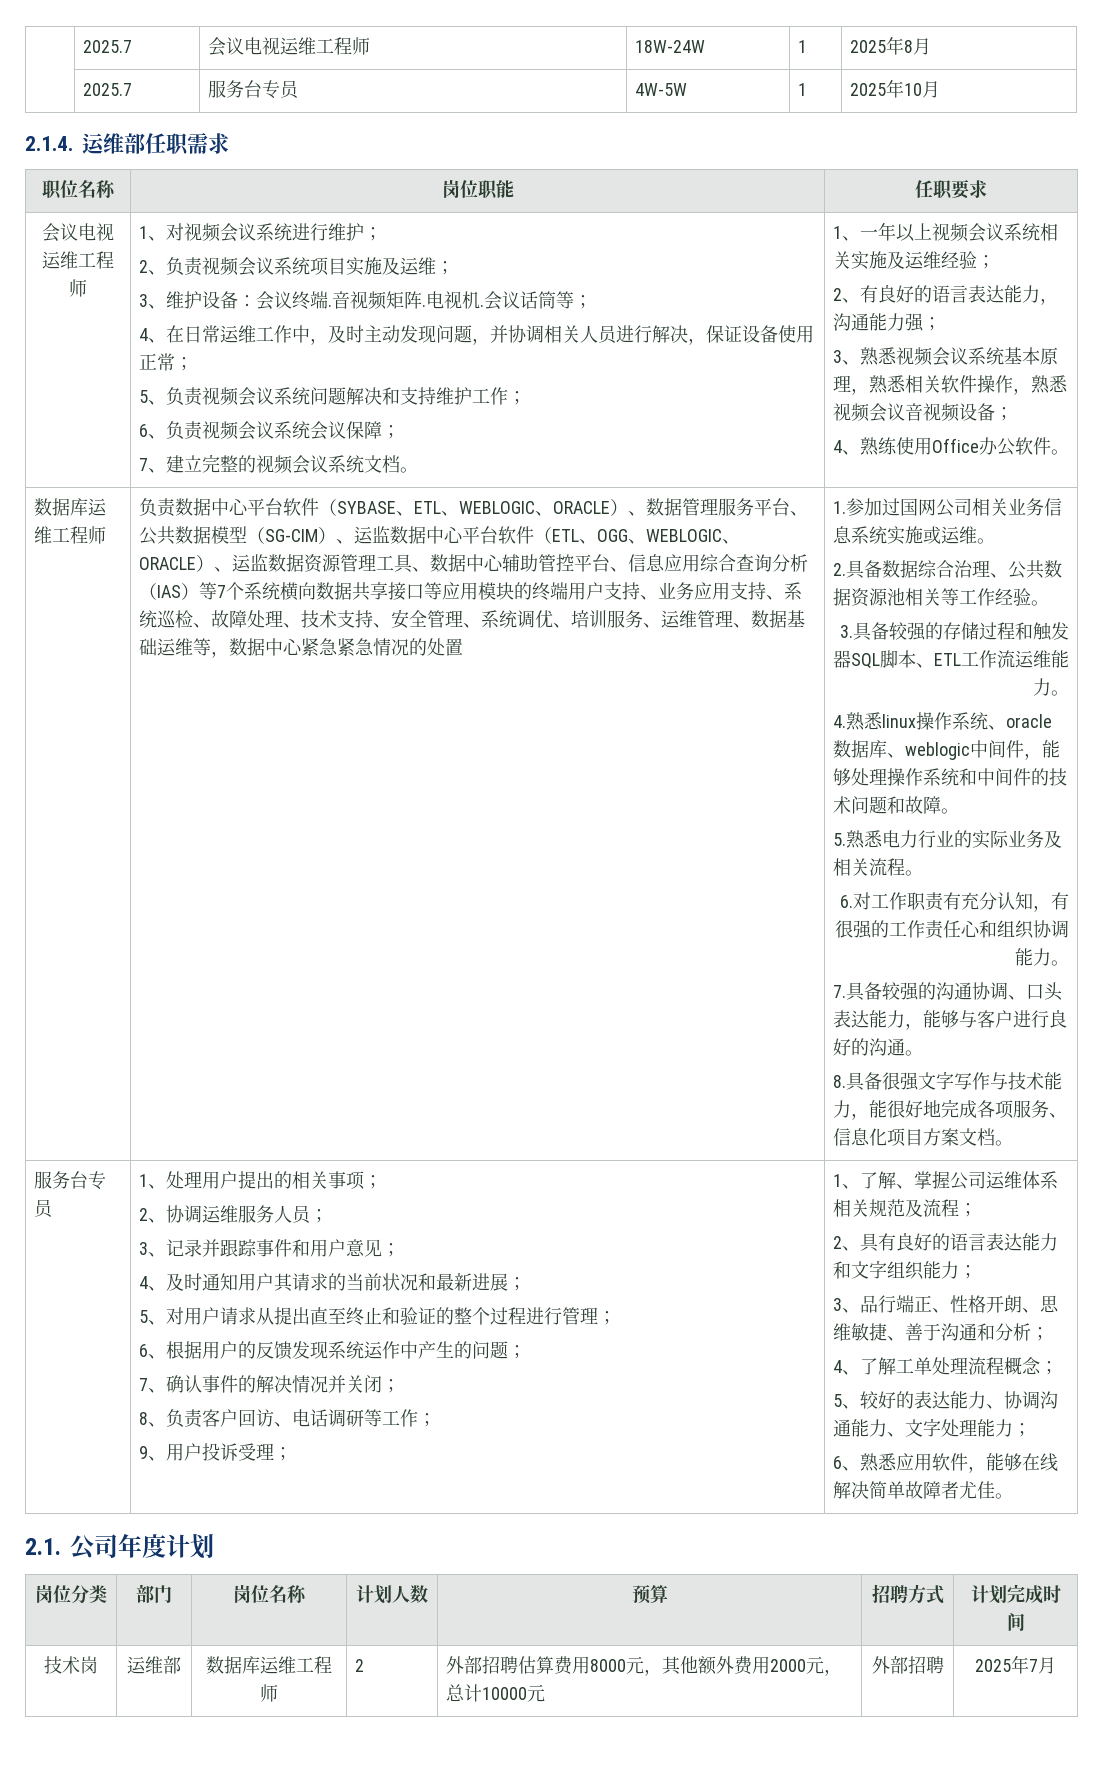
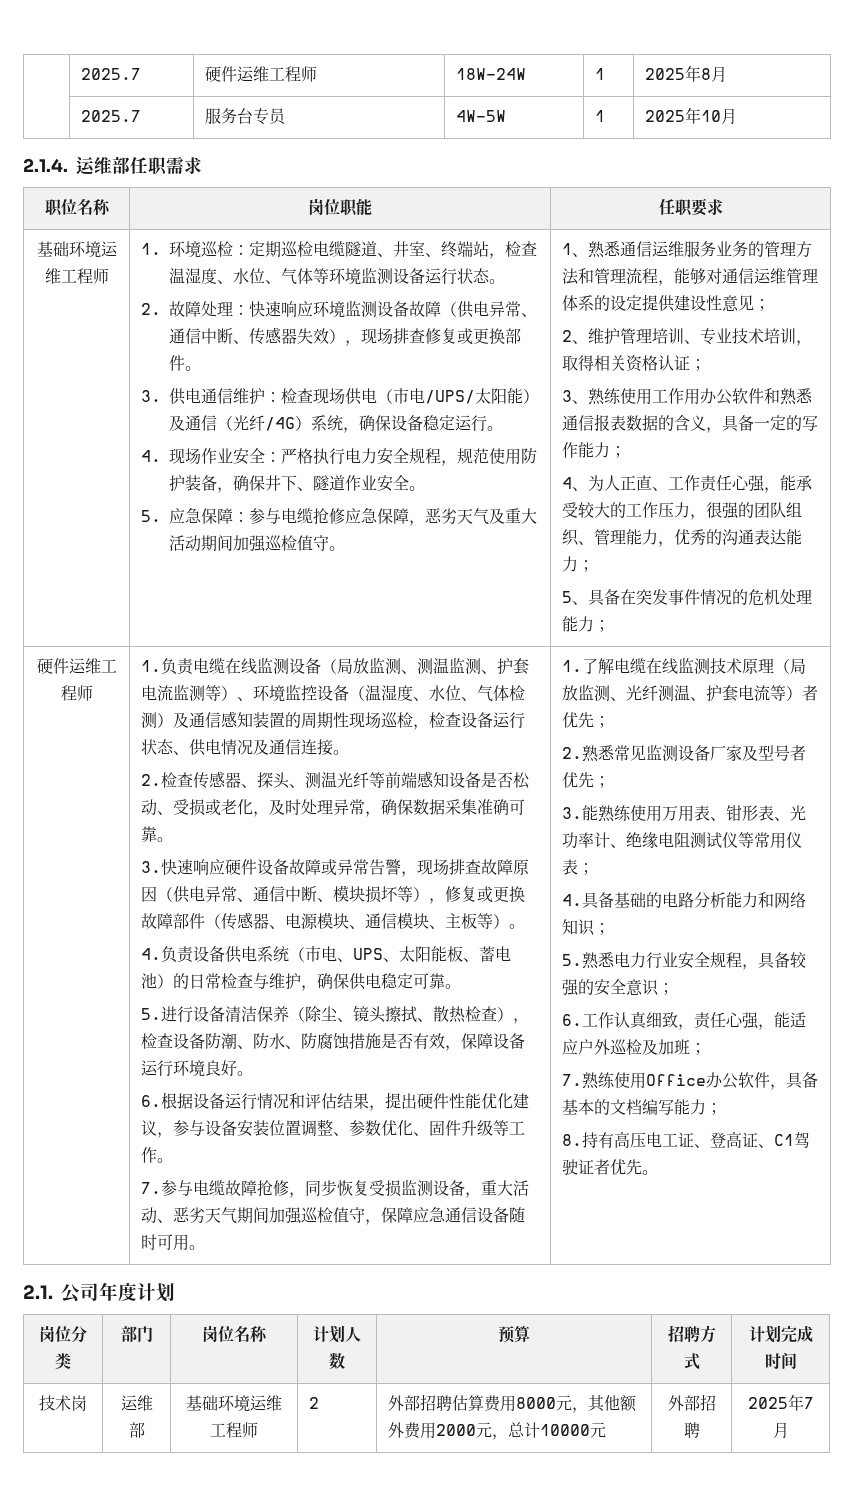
- | 2025.7 | 会议电视运维工程师 | 18W-24W | 1 | 2025年8月
+ | 2025.7 | 硬件运维工程师 | 18W-24W | 1 | 2025年8月
- 会议电视运维工程师 | 1、对视频会议系统进行维护；
- 2、负责视频会议系统项目实施及运维；
- 3、维护设备：会议终端.音视频矩阵.电视机.会议话筒等；
- 4、在日常运维工作中，及时主动发现问题，并协调相关人员进行解决，保证设备使用正常；
- 5、负责视频会议系统问题解决和支持维护工作；
- 6、负责视频会议系统会议保障；
- 7、建立完整的视频会议系统文档。 | 1、一年以上视频会议系统相关实施及运维经验；
- 2、有良好的语言表达能力，沟通能力强；
- 3、熟悉视频会议系统基本原理，熟悉相关软件操作，熟悉视频会议音视频设备；
- 4、熟练使用Office办公软件。
- 数据库运维工程师 | 负责数据中心平台软件（SYBASE、ETL、WEBLOGIC、ORACLE）、数据管理服务平台、公共数据模型（SG-CIM）、运监数据中心平台软件（ETL、OGG、WEBLOGIC、ORACLE）、运监数据资源管理工具、数据中心辅助管控平台、信息应用综合查询分析（IAS）等7个系统横向数据共享接口等应用模块的终端用户支持、业务应用支持、系统巡检、故障处理、技术支持、安全管理、系统调优、培训服务、运维管理、数据基础运维等，数据中心紧急紧急情况的处置 | 1.参加过国网公司相关业务信息系统实施或运维。
- 2.具备数据综合治理、公共数据资源池相关等工作经验。
- 3.具备较强的存储过程和触发器SQL脚本、ETL工作流运维能力。
- 4.熟悉linux操作系统、oracle数据库、weblogic中间件，能够处理操作系统和中间件的技术问题和故障。
- 5.熟悉电力行业的实际业务及相关流程。
- 6.对工作职责有充分认知，有很强的工作责任心和组织协调能力。
- 7.具备较强的沟通协调、口头表达能力，能够与客户进行良好的沟通。
- 8.具备很强文字写作与技术能力，能很好地完成各项服务、信息化项目方案文档。
- 服务台专员 | 1、处理用户提出的相关事项；
- 2、协调运维服务人员；
- 3、记录并跟踪事件和用户意见；
- 4、及时通知用户其请求的当前状况和最新进展；
- 5、对用户请求从提出直至终止和验证的整个过程进行管理；
- 6、根据用户的反馈发现系统运作中产生的问题；
- 7、确认事件的解决情况并关闭；
- 8、负责客户回访、电话调研等工作；
- 9、用户投诉受理； | 1、了解、掌握公司运维体系相关规范及流程；
- 2、具有良好的语言表达能力和文字组织能力；
- 3、品行端正、性格开朗、思维敏捷、善于沟通和分析；
- 4、了解工单处理流程概念；
- 5、较好的表达能力、协调沟通能力、文字处理能力；
- 6、熟悉应用软件，能够在线解决简单故障者尤佳。
+ 基础环境运维工程师 | 1.环境巡检：定期巡检电缆隧道、井室、终端站，检查温湿度、水位、气体等环境监测设备运行状态。
+ 2.故障处理：快速响应环境监测设备故障（供电异常、通信中断、传感器失效），现场排查修复或更换部件。
+ 3.供电通信维护：检查现场供电（市电/UPS/太阳能）及通信（光纤/4G）系统，确保设备稳定运行。
+ 4.现场作业安全：严格执行电力安全规程，规范使用防护装备，确保井下、隧道作业安全。
+ 5.应急保障：参与电缆抢修应急保障，恶劣天气及重大活动期间加强巡检值守。 | 1、熟悉通信运维服务业务的管理方法和管理流程，能够对通信运维管理体系的设定提供建设性意见；
+ 2、维护管理培训、专业技术培训，取得相关资格认证；
+ 3、熟练使用工作用办公软件和熟悉通信报表数据的含义，具备一定的写作能力；
+ 4、为人正直、工作责任心强，能承受较大的工作压力，很强的团队组织、管理能力，优秀的沟通表达能力；
+ 5、具备在突发事件情况的危机处理能力；
+ 硬件运维工程师 | 1.负责电缆在线监测设备（局放监测、测温监测、护套电流监测等）、环境监控设备（温湿度、水位、气体检测）及通信感知装置的周期性现场巡检，检查设备运行状态、供电情况及通信连接。
+ 2.检查传感器、探头、测温光纤等前端感知设备是否松动、受损或老化，及时处理异常，确保数据采集准确可靠。
+ 3.快速响应硬件设备故障或异常告警，现场排查故障原因（供电异常、通信中断、模块损坏等），修复或更换故障部件（传感器、电源模块、通信模块、主板等）。
+ 4.负责设备供电系统（市电、UPS、太阳能板、蓄电池）的日常检查与维护，确保供电稳定可靠。
+ 5.进行设备清洁保养（除尘、镜头擦拭、散热检查），检查设备防潮、防水、防腐蚀措施是否有效，保障设备运行环境良好。
+ 6.根据设备运行情况和评估结果，提出硬件性能优化建议，参与设备安装位置调整、参数优化、固件升级等工作。
+ 7.参与电缆故障抢修，同步恢复受损监测设备，重大活动、恶劣天气期间加强巡检值守，保障应急通信设备随时可用。 | 1.了解电缆在线监测技术原理（局放监测、光纤测温、护套电流等）者优先；
+ 2.熟悉常见监测设备厂家及型号者优先；
+ 3.能熟练使用万用表、钳形表、光功率计、绝缘电阻测试仪等常用仪表；
+ 4.具备基础的电路分析能力和网络知识；
+ 5.熟悉电力行业安全规程，具备较强的安全意识；
+ 6.工作认真细致，责任心强，能适应户外巡检及加班；
+ 7.熟练使用Office办公软件，具备基本的文档编写能力；
+ 8.持有高压电工证、登高证、C1驾驶证者优先。
- 技术岗 | 运维部 | 数据库运维工程师 | 2 | 外部招聘估算费用8000元，其他额外费用2000元，总计10000元 | 外部招聘 | 2025年7月
+ 技术岗 | 运维部 | 基础环境运维工程师 | 2 | 外部招聘估算费用8000元，其他额外费用2000元，总计10000元 | 外部招聘 | 2025年7月

